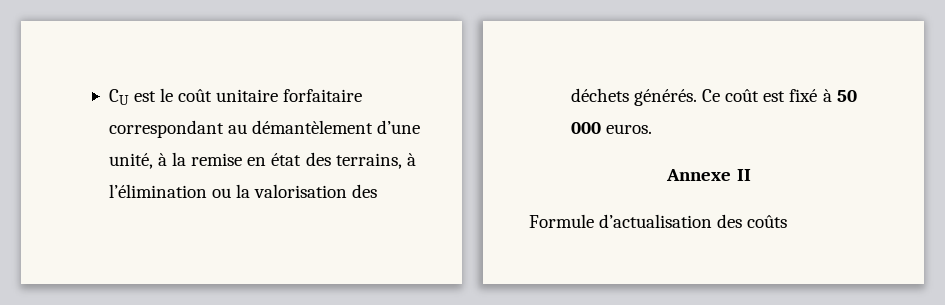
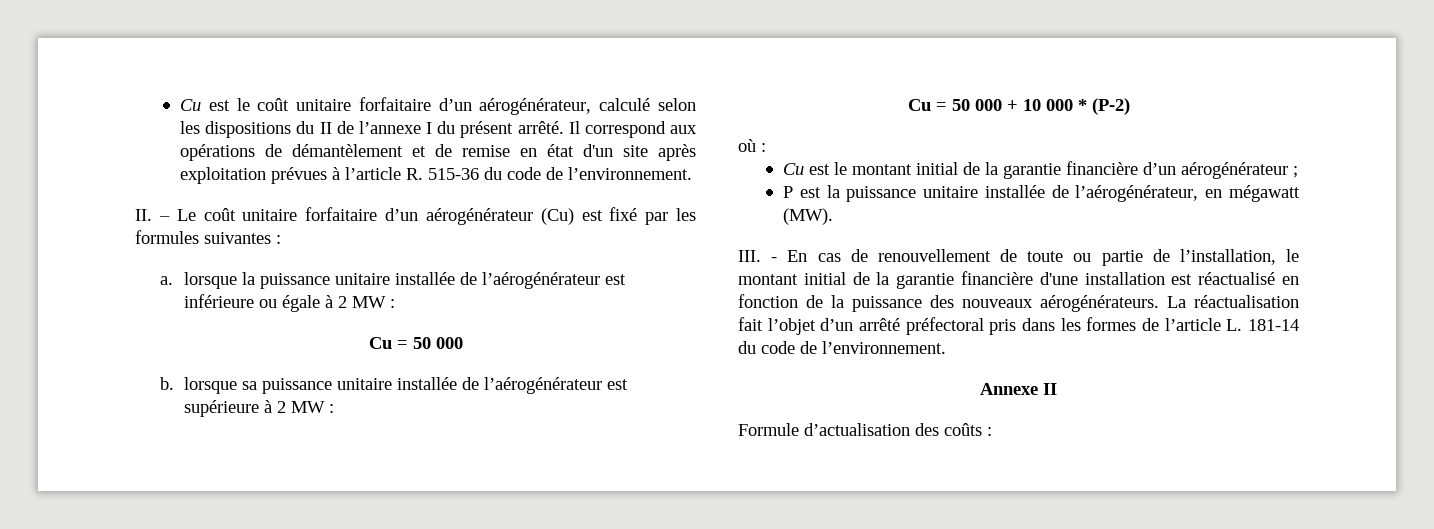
- CU est le coût unitaire forfaitaire correspondant au démantèlement d’une unité, à la remise en état des terrains, à l’élimination ou la valorisation des déchets générés. Ce coût est fixé à 50 000 euros.
+ Cu est le coût unitaire forfaitaire d’un aérogénérateur, calculé selon les dispositions du II de l’annexe I du présent arrêté. Il correspond aux opérations de démantèlement et de remise en état d'un site après exploitation prévues à l’article R. 515-36 du code de l’environnement.
+ II. – Le coût unitaire forfaitaire d’un aérogénérateur (Cu) est fixé par les formules suivantes :
+ a. lorsque la puissance unitaire installée de l’aérogénérateur est inférieure ou égale à 2 MW :
+ Cu = 50 000
+ b. lorsque sa puissance unitaire installée de l’aérogénérateur est supérieure à 2 MW :
+ Cu = 50 000 + 10 000 * (P-2)
+ où :
+ Cu est le montant initial de la garantie financière d’un aérogénérateur ;
+ P est la puissance unitaire installée de l’aérogénérateur, en mégawatt (MW).
+ III. - En cas de renouvellement de toute ou partie de l’installation, le montant initial de la garantie financière d'une installation est réactualisé en fonction de la puissance des nouveaux aérogénérateurs. La réactualisation fait l’objet d’un arrêté préfectoral pris dans les formes de l’article L. 181-14 du code de l’environnement.
- Formule d’actualisation des coûts
+ Formule d’actualisation des coûts :

